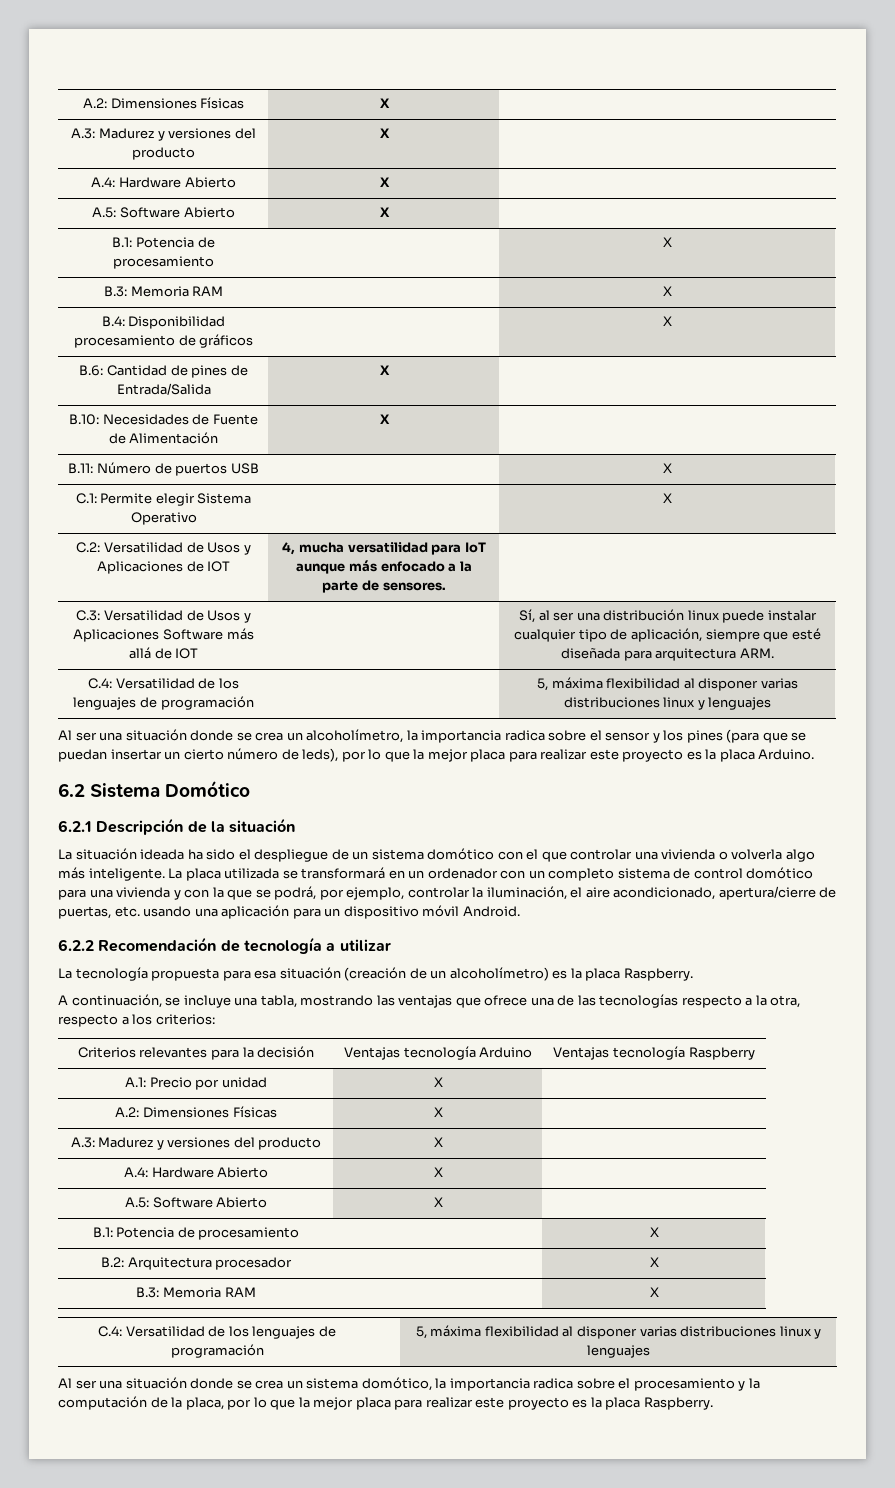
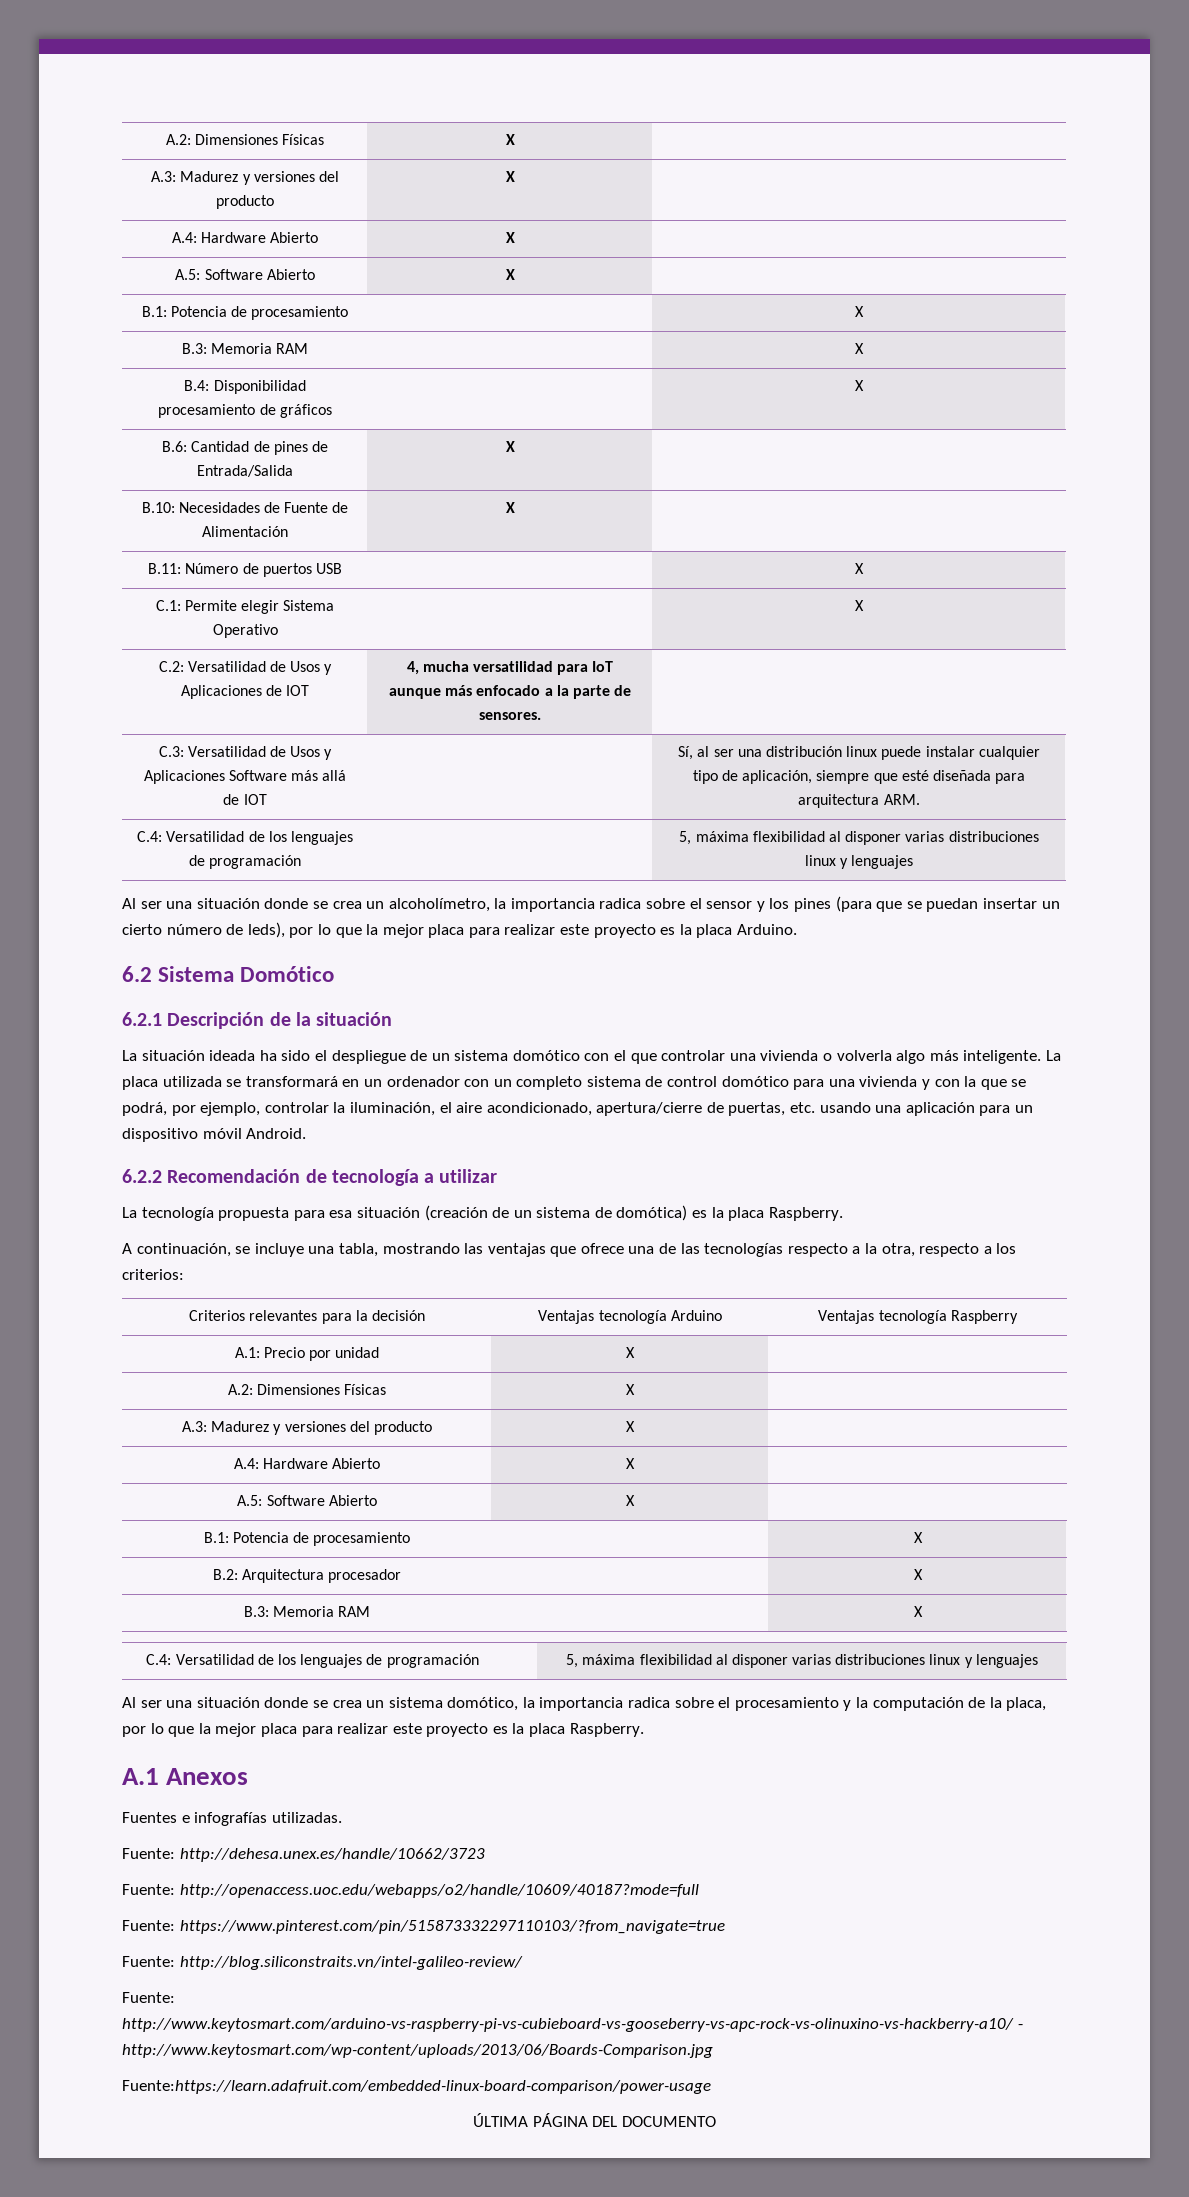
- La tecnología propuesta para esa situación (creación de un alcoholímetro) es la placa Raspberry.
+ La tecnología propuesta para esa situación (creación de un sistema de domótica) es la placa Raspberry.
+ A.1 Anexos
+ Fuentes e infografías utilizadas.
+ Fuente: http://dehesa.unex.es/handle/10662/3723
+ Fuente: http://openaccess.uoc.edu/webapps/o2/handle/10609/40187?mode=full
+ Fuente: https://www.pinterest.com/pin/515873332297110103/?from_navigate=true
+ Fuente: http://blog.siliconstraits.vn/intel-galileo-review/
+ Fuente: http://www.keytosmart.com/arduino-vs-raspberry-pi-vs-cubieboard-vs-gooseberry-vs-apc-rock-vs-olinuxino-vs-hackberry-a10/ - http://www.keytosmart.com/wp-content/uploads/2013/06/Boards-Comparison.jpg
+ Fuente:https://learn.adafruit.com/embedded-linux-board-comparison/power-usage
+ ÚLTIMA PÁGINA DEL DOCUMENTO

